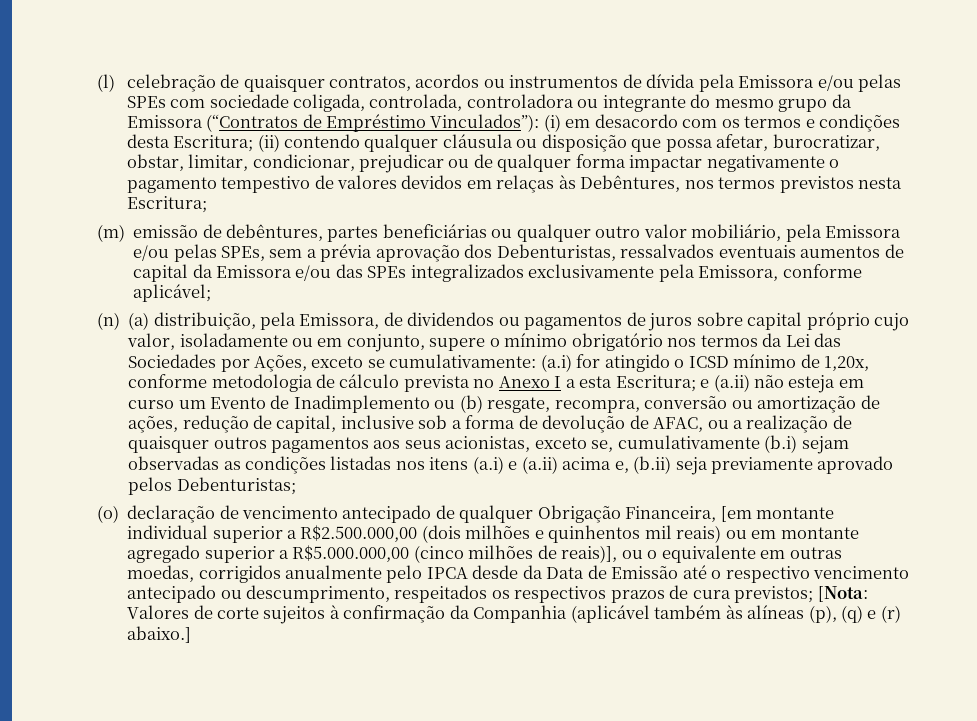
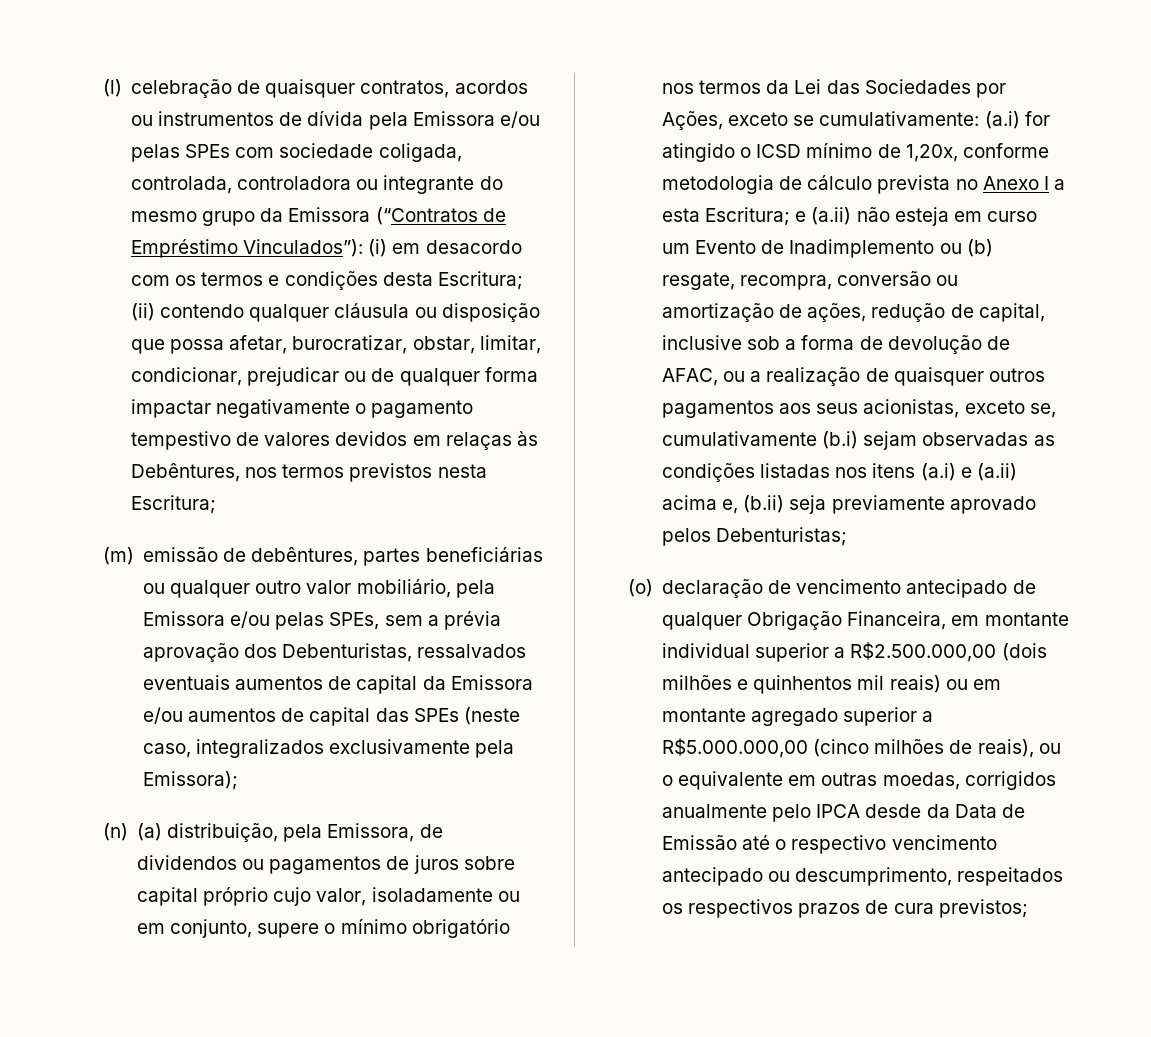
- (m) emissão de debêntures, partes beneficiárias ou qualquer outro valor mobiliário, pela Emissora e/ou pelas SPEs, sem a prévia aprovação dos Debenturistas, ressalvados eventuais aumentos de capital da Emissora e/ou das SPEs integralizados exclusivamente pela Emissora, conforme aplicável;
+ (m) emissão de debêntures, partes beneficiárias ou qualquer outro valor mobiliário, pela Emissora e/ou pelas SPEs, sem a prévia aprovação dos Debenturistas, ressalvados eventuais aumentos de capital da Emissora e/ou aumentos de capital das SPEs (neste caso, integralizados exclusivamente pela Emissora);
- (o) declaração de vencimento antecipado de qualquer Obrigação Financeira, [em montante individual superior a R$2.500.000,00 (dois milhões e quinhentos mil reais) ou em montante agregado superior a R$5.000.000,00 (cinco milhões de reais)], ou o equivalente em outras moedas, corrigidos anualmente pelo IPCA desde da Data de Emissão até o respectivo vencimento antecipado ou descumprimento, respeitados os respectivos prazos de cura previstos; [Nota: Valores de corte sujeitos à confirmação da Companhia (aplicável também às alíneas (p), (q) e (r) abaixo.]
+ (o) declaração de vencimento antecipado de qualquer Obrigação Financeira, em montante individual superior a R$2.500.000,00 (dois milhões e quinhentos mil reais) ou em montante agregado superior a R$5.000.000,00 (cinco milhões de reais), ou o equivalente em outras moedas, corrigidos anualmente pelo IPCA desde da Data de Emissão até o respectivo vencimento antecipado ou descumprimento, respeitados os respectivos prazos de cura previstos;

